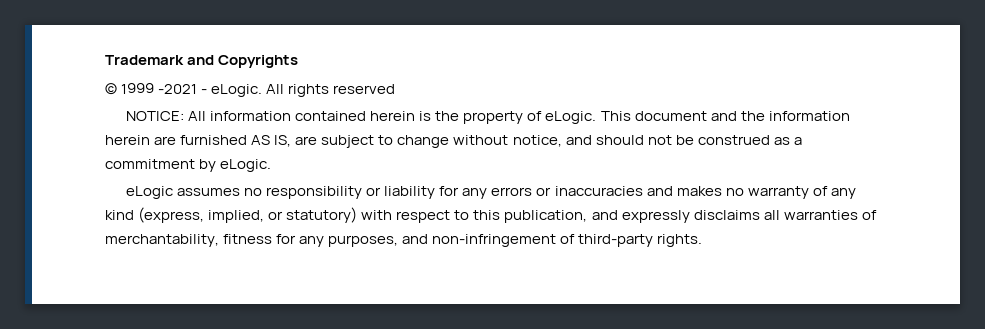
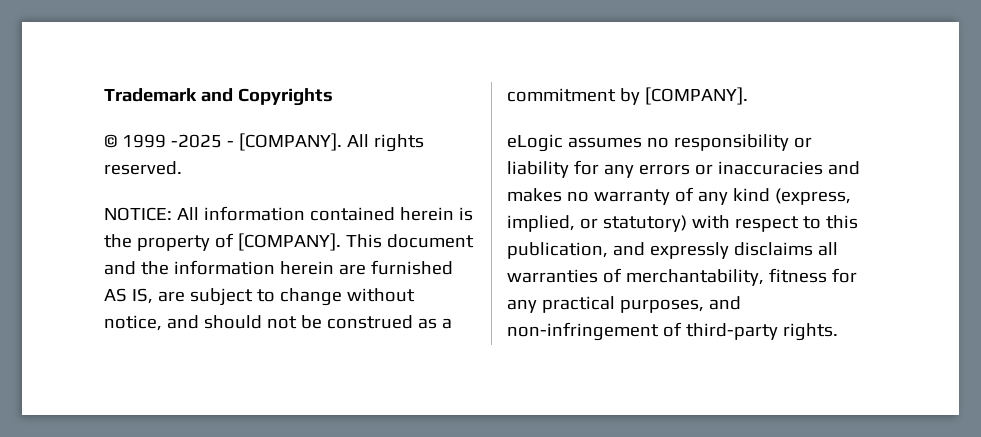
- © 1999 -2021 - eLogic.
+ © 1999 -2025 - [COMPANY].
- All rights reserved
+ All rights reserved.
- NOTICE: All information contained herein is the property of eLogic.
+ NOTICE: All information contained herein is the property of [COMPANY].
- This document and the information herein are furnished AS IS, are subject to change without notice, and should not be construed as a commitment by eLogic.
+ This document and the information herein are furnished AS IS, are subject to change without notice, and should not be construed as a commitment by [COMPANY].
- eLogic assumes no responsibility or liability for any errors or inaccuracies and makes no warranty of any kind (express, implied, or statutory) with respect to this publication, and expressly disclaims all warranties of merchantability, fitness for any purposes, and non-infringement of third-party rights.
+ eLogic assumes no responsibility or liability for any errors or inaccuracies and makes no warranty of any kind (express, implied, or statutory) with respect to this publication, and expressly disclaims all warranties of merchantability, fitness for any practical purposes, and non-infringement of third-party rights.

